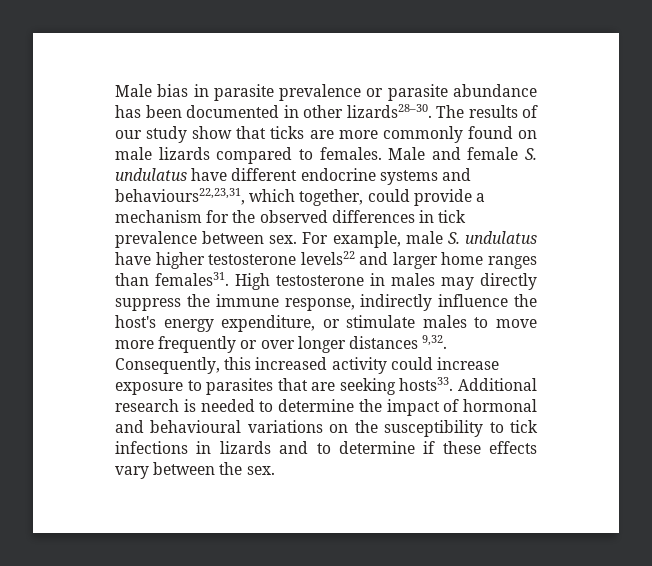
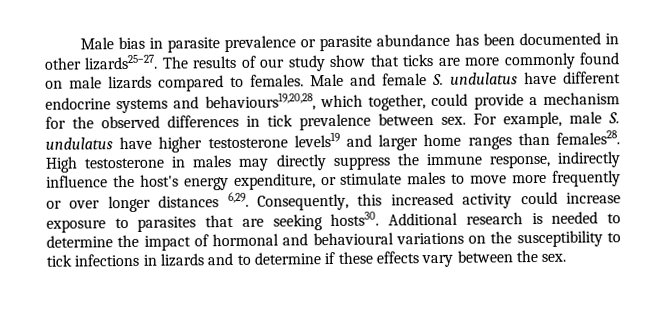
- Male bias in parasite prevalence or parasite abundance has been documented in other lizards28–30.
+ Male bias in parasite prevalence or parasite abundance has been documented in other lizards25–27.
- Male and female S. undulatus have different endocrine systems and behaviours22,23,31, which together, could provide a mechanism for the observed differences in tick prevalence between sex.
+ Male and female S. undulatus have different endocrine systems and behaviours19,20,28, which together, could provide a mechanism for the observed differences in tick prevalence between sex.
- For example, male S. undulatus have higher testosterone levels22 and larger home ranges than females31.
+ For example, male S. undulatus have higher testosterone levels19 and larger home ranges than females28.
- High testosterone in males may directly suppress the immune response, indirectly influence the host's energy expenditure, or stimulate males to move more frequently or over longer distances 9,32.
+ High testosterone in males may directly suppress the immune response, indirectly influence the host's energy expenditure, or stimulate males to move more frequently or over longer distances 6,29.
- Consequently, this increased activity could increase exposure to parasites that are seeking hosts33.
+ Consequently, this increased activity could increase exposure to parasites that are seeking hosts30.

